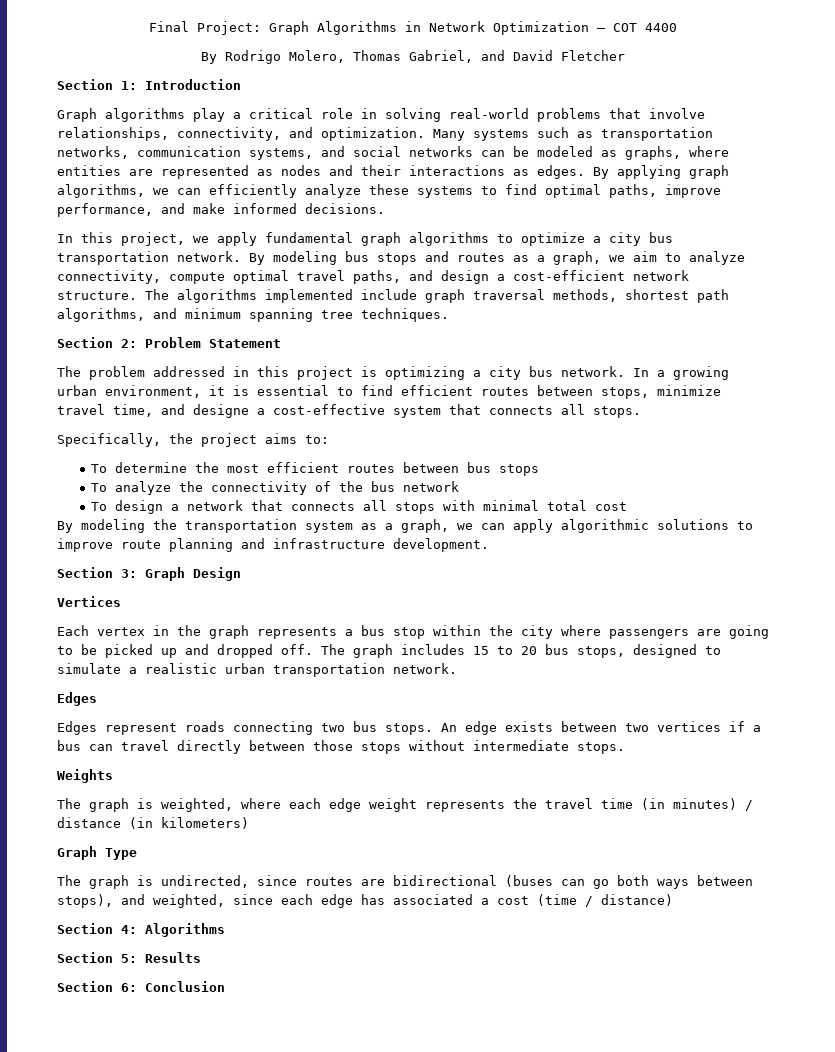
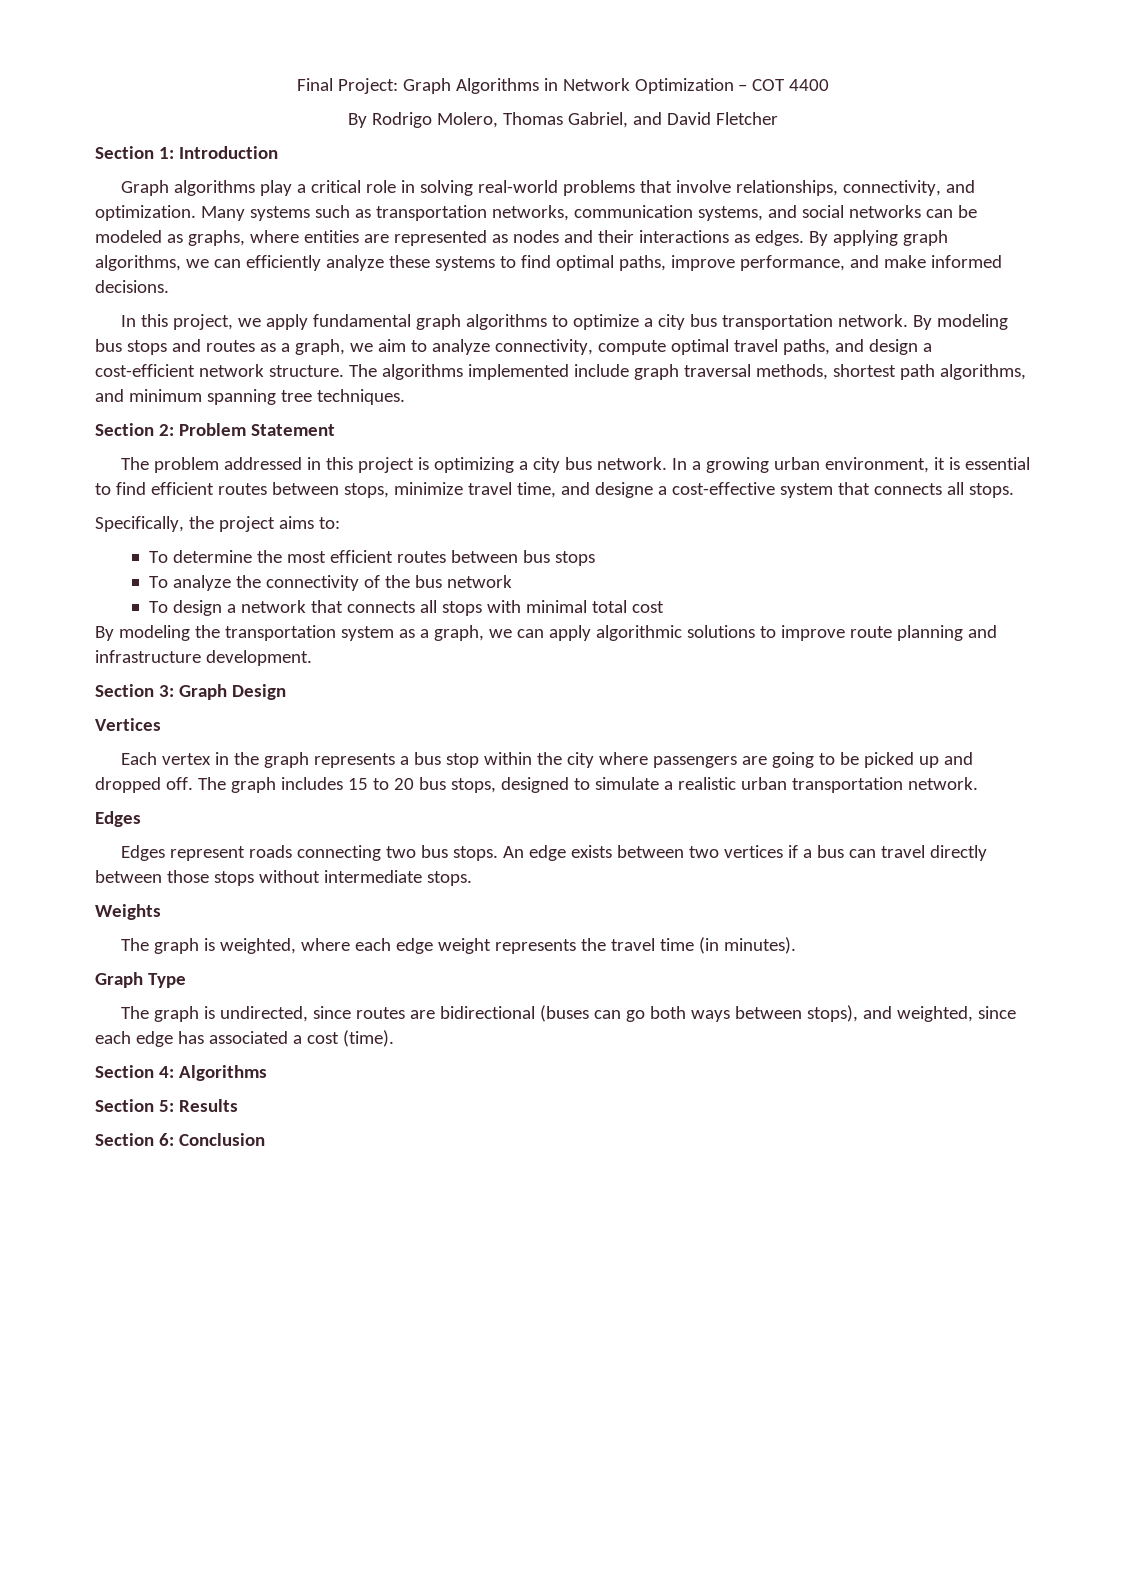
- The graph is weighted, where each edge weight represents the travel time (in minutes) / distance (in kilometers)
+ The graph is weighted, where each edge weight represents the travel time (in minutes).
- The graph is undirected, since routes are bidirectional (buses can go both ways between stops), and weighted, since each edge has associated a cost (time / distance)
+ The graph is undirected, since routes are bidirectional (buses can go both ways between stops), and weighted, since each edge has associated a cost (time).

